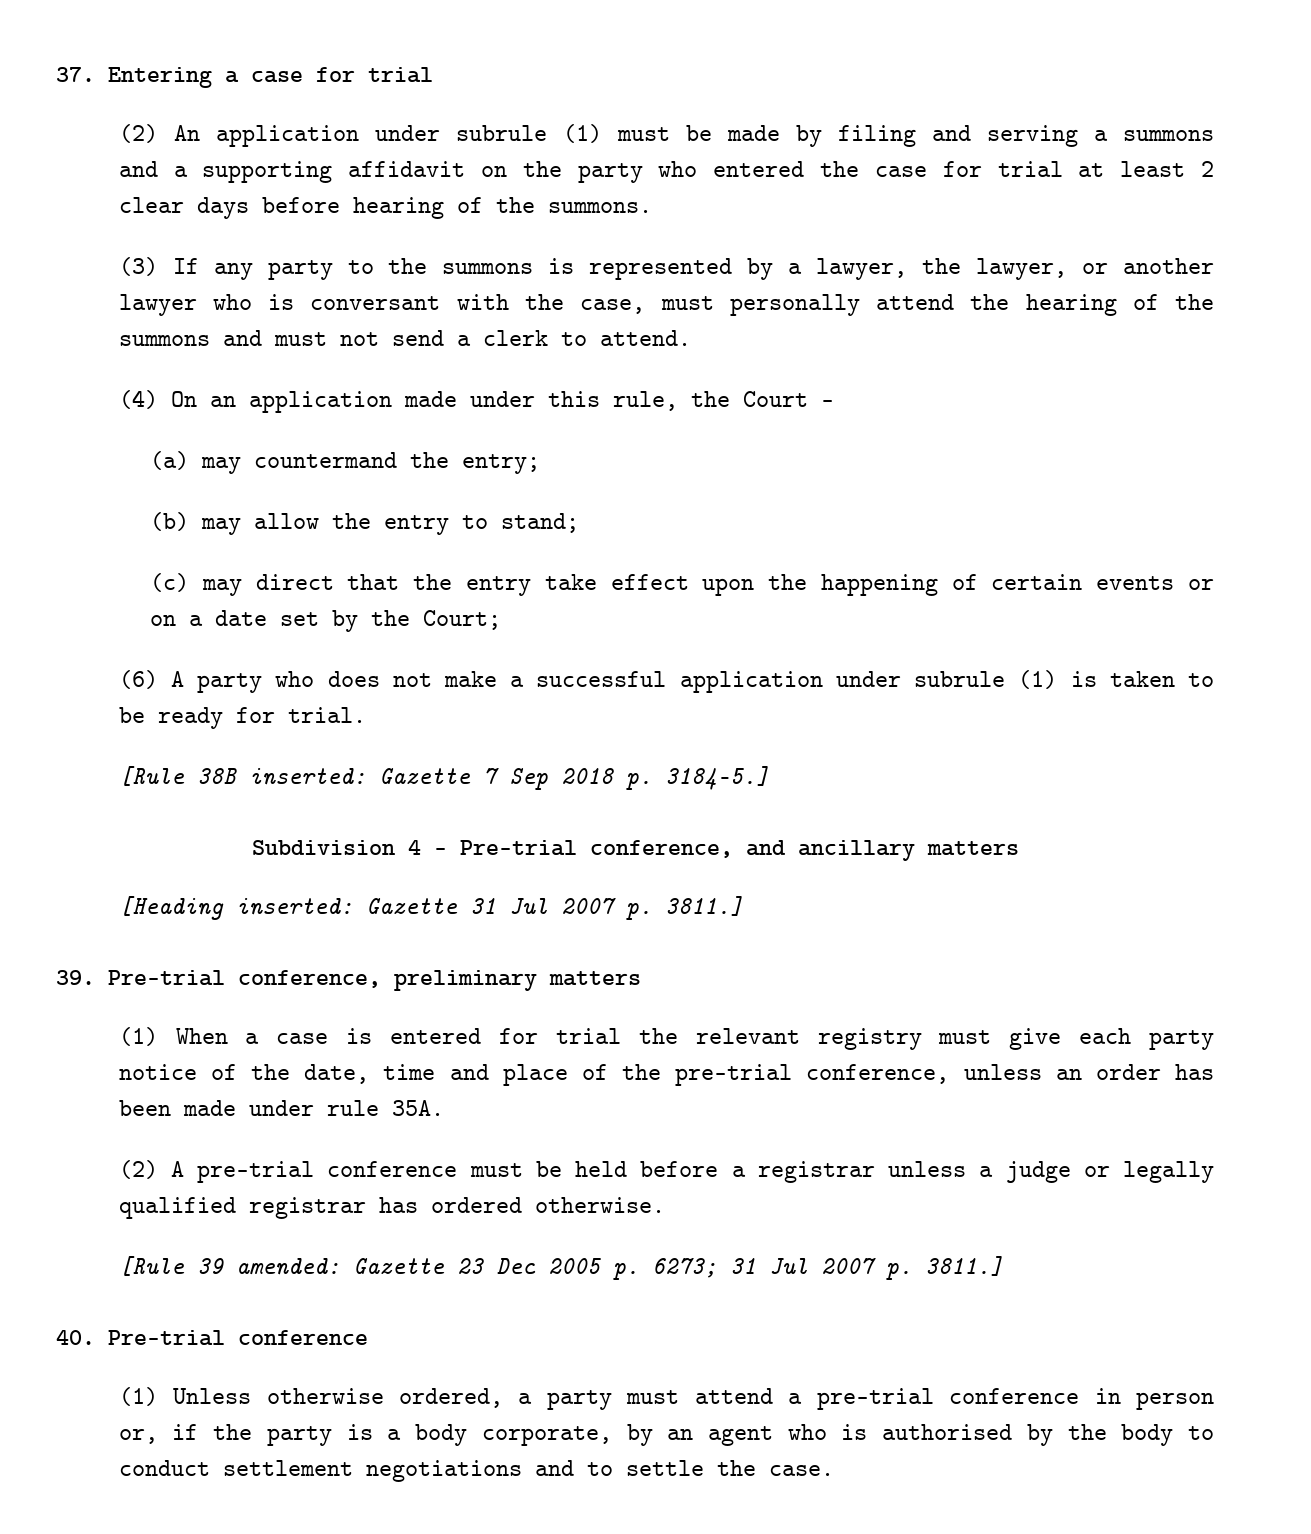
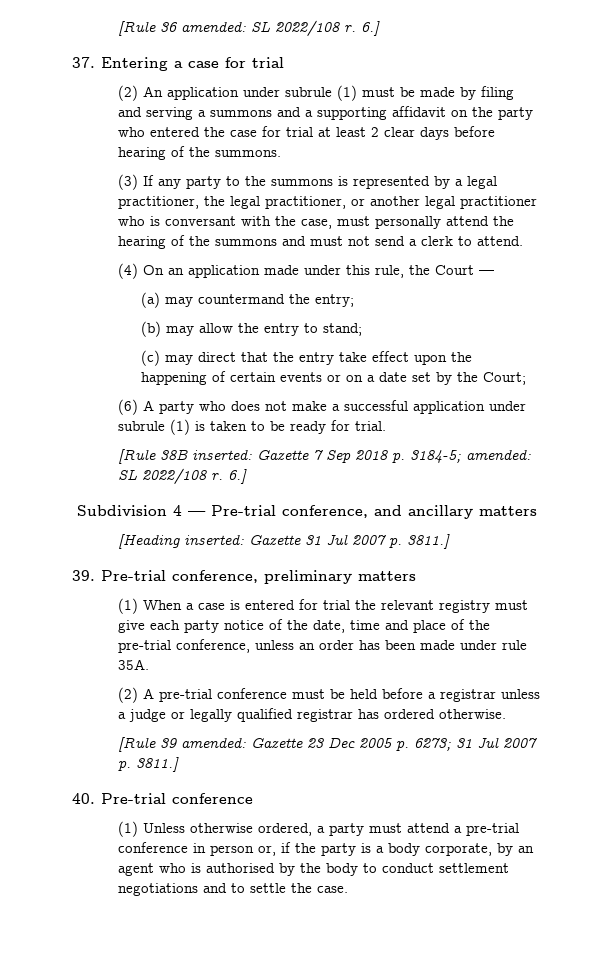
+ [Rule 36 amended: SL 2022/108 r. 6.]
- (3) If any party to the summons is represented by a lawyer, the lawyer, or another lawyer who is conversant with the case, must personally attend the hearing of the summons and must not send a clerk to attend.
+ (3) If any party to the summons is represented by a legal practitioner, the legal practitioner, or another legal practitioner who is conversant with the case, must personally attend the hearing of the summons and must not send a clerk to attend.
- [Rule 38B inserted: Gazette 7 Sep 2018 p. 3184-5.]
+ [Rule 38B inserted: Gazette 7 Sep 2018 p. 3184-5; amended: SL 2022/108 r. 6.]

